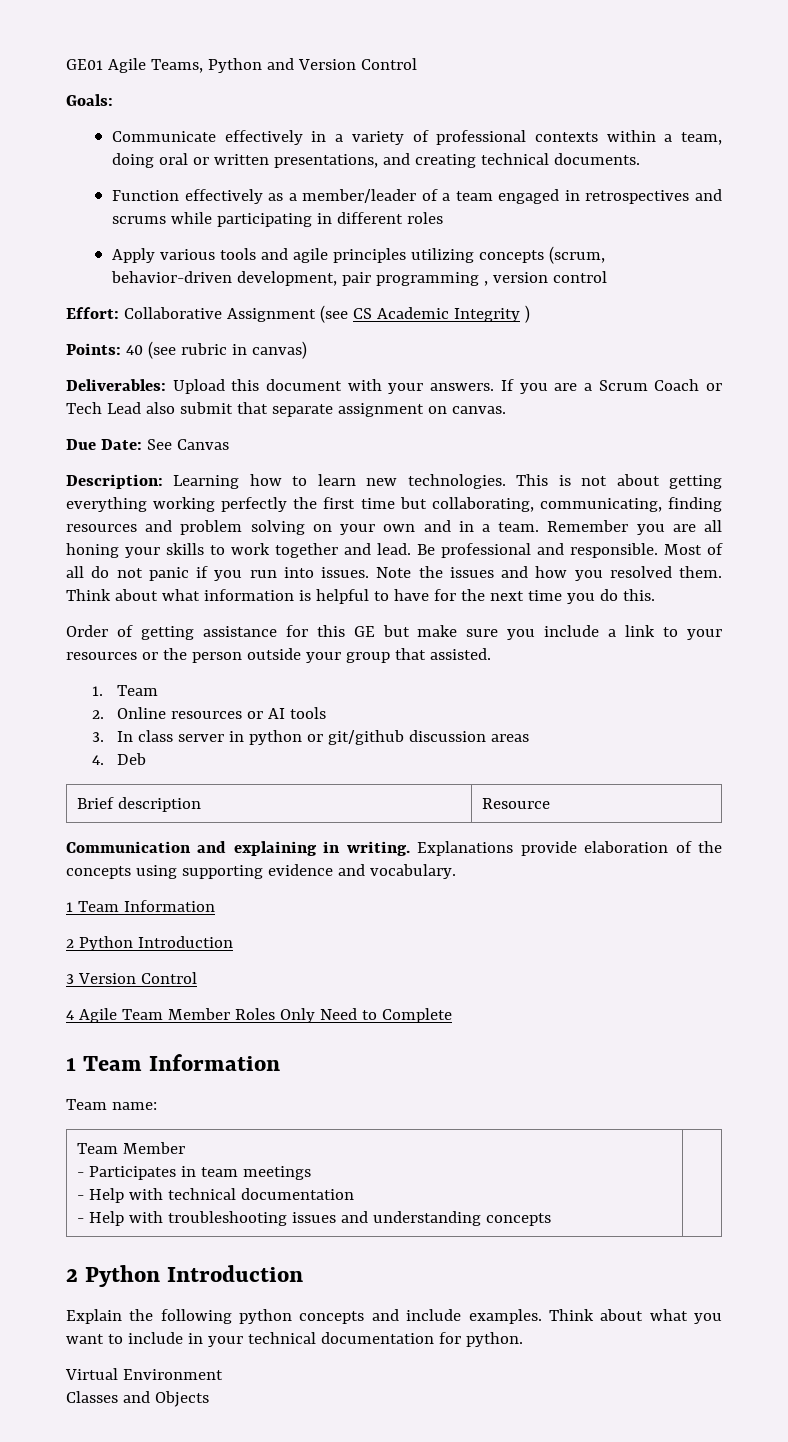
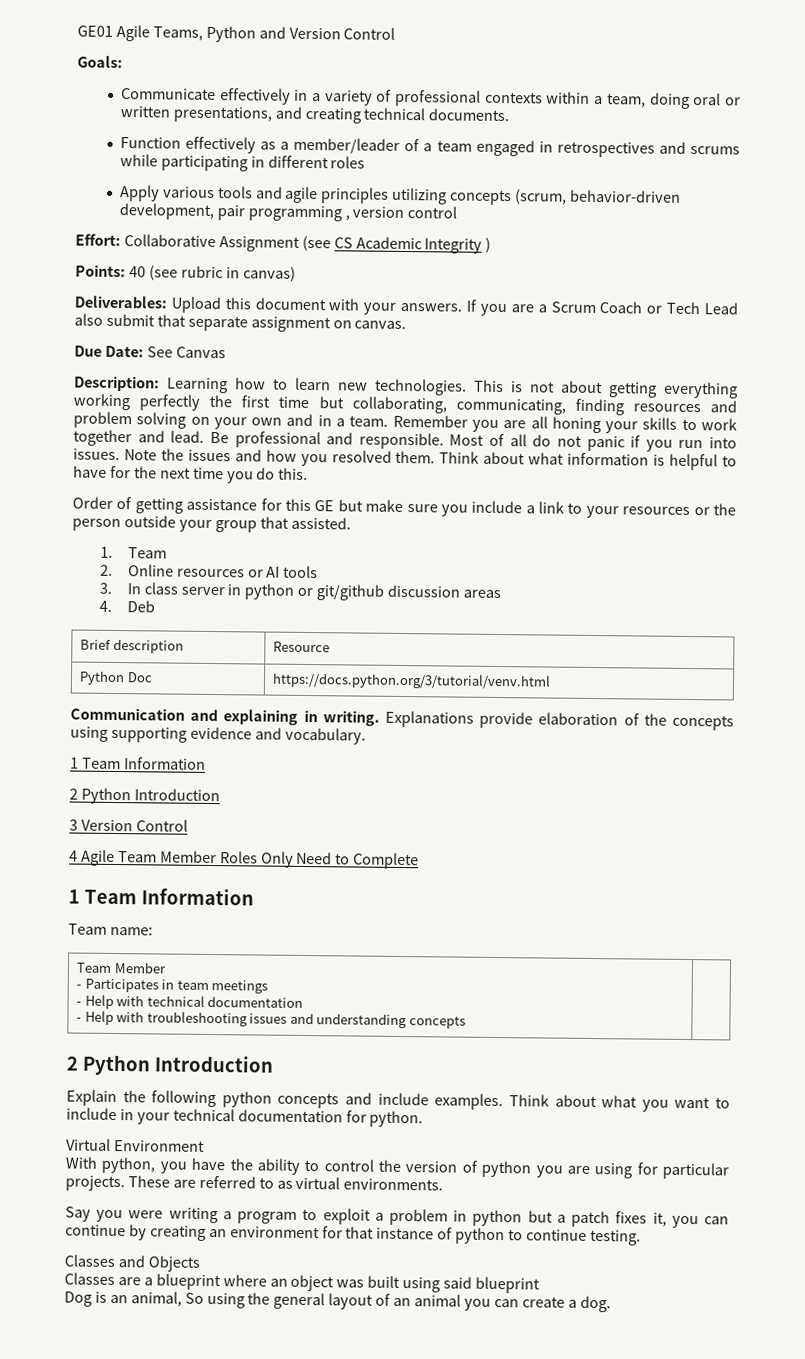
+ Python Doc | https://docs.python.org/3/tutorial/venv.html
+ With python, you have the ability to control the version of python you are using for particular projects. These are referred to as virtual environments.
+ Say you were writing a program to exploit a problem in python but a patch fixes it, you can continue by creating an environment for that instance of python to continue testing.
  Classes and Objects
+ Classes are a blueprint where an object was built using said blueprint
+ Dog is an animal, So using the general layout of an animal you can create a dog.

